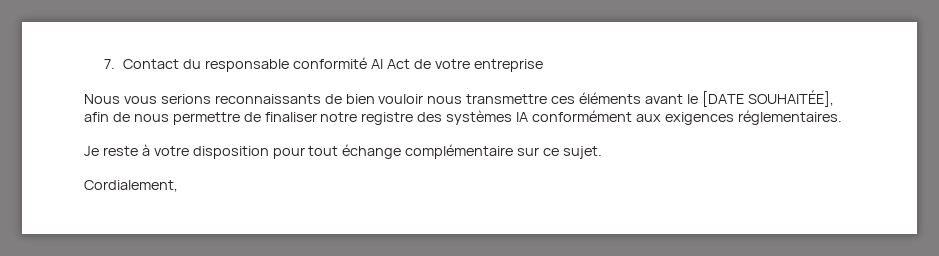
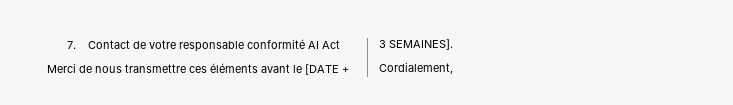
- 7. Contact du responsable conformité AI Act de votre entreprise
- Nous vous serions reconnaissants de bien vouloir nous transmettre ces éléments avant le [DATE SOUHAITÉE], afin de nous permettre de finaliser notre registre des systèmes IA conformément aux exigences réglementaires.
- Je reste à votre disposition pour tout échange complémentaire sur ce sujet.
+ 7. Contact de votre responsable conformité AI Act
+ Merci de nous transmettre ces éléments avant le [DATE + 3 SEMAINES].

